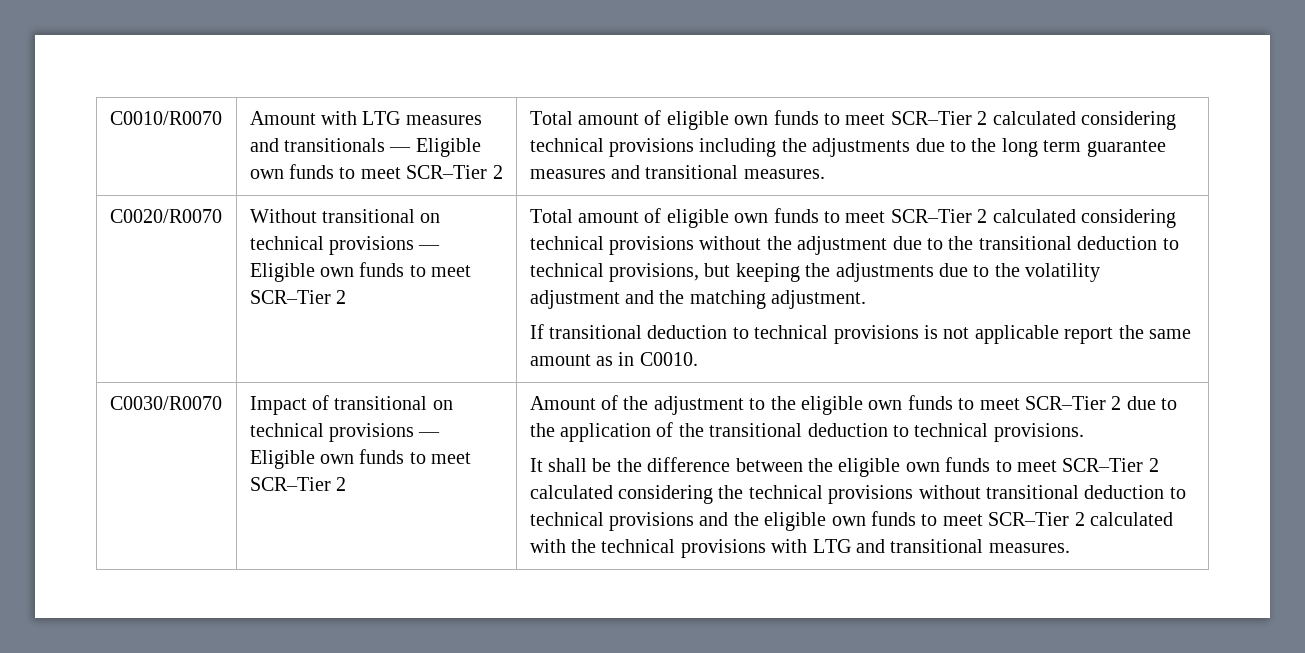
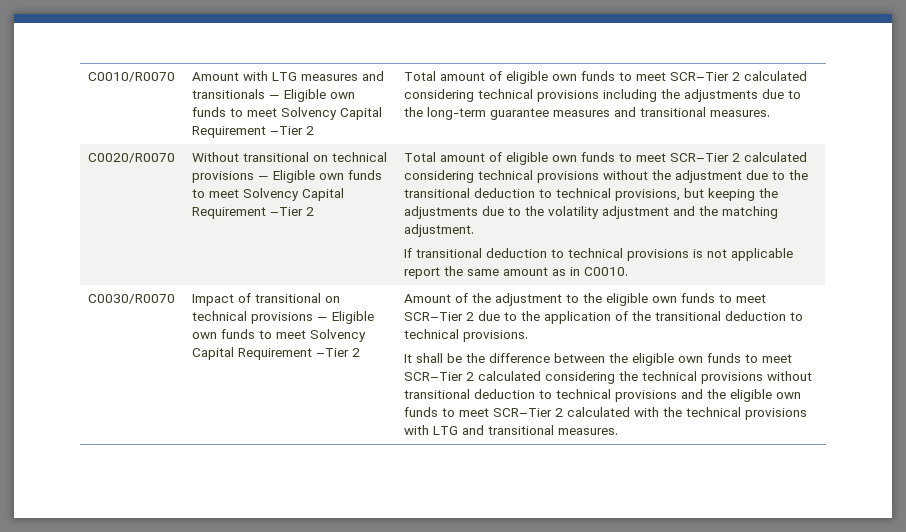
- Amount with LTG measures and transitionals — Eligible own funds to meet SCR–Tier 2
+ Amount with LTG measures and transitionals — Eligible own funds to meet Solvency Capital Requirement –Tier 2
- Total amount of eligible own funds to meet SCR–Tier 2 calculated considering technical provisions including the adjustments due to the long term guarantee measures and transitional measures.
+ Total amount of eligible own funds to meet SCR–Tier 2 calculated considering technical provisions including the adjustments due to the long-term guarantee measures and transitional measures.
- Without transitional on technical provisions — Eligible own funds to meet SCR–Tier 2
+ Without transitional on technical provisions — Eligible own funds to meet Solvency Capital Requirement –Tier 2
- Impact of transitional on technical provisions — Eligible own funds to meet SCR–Tier 2
+ Impact of transitional on technical provisions — Eligible own funds to meet Solvency Capital Requirement –Tier 2

